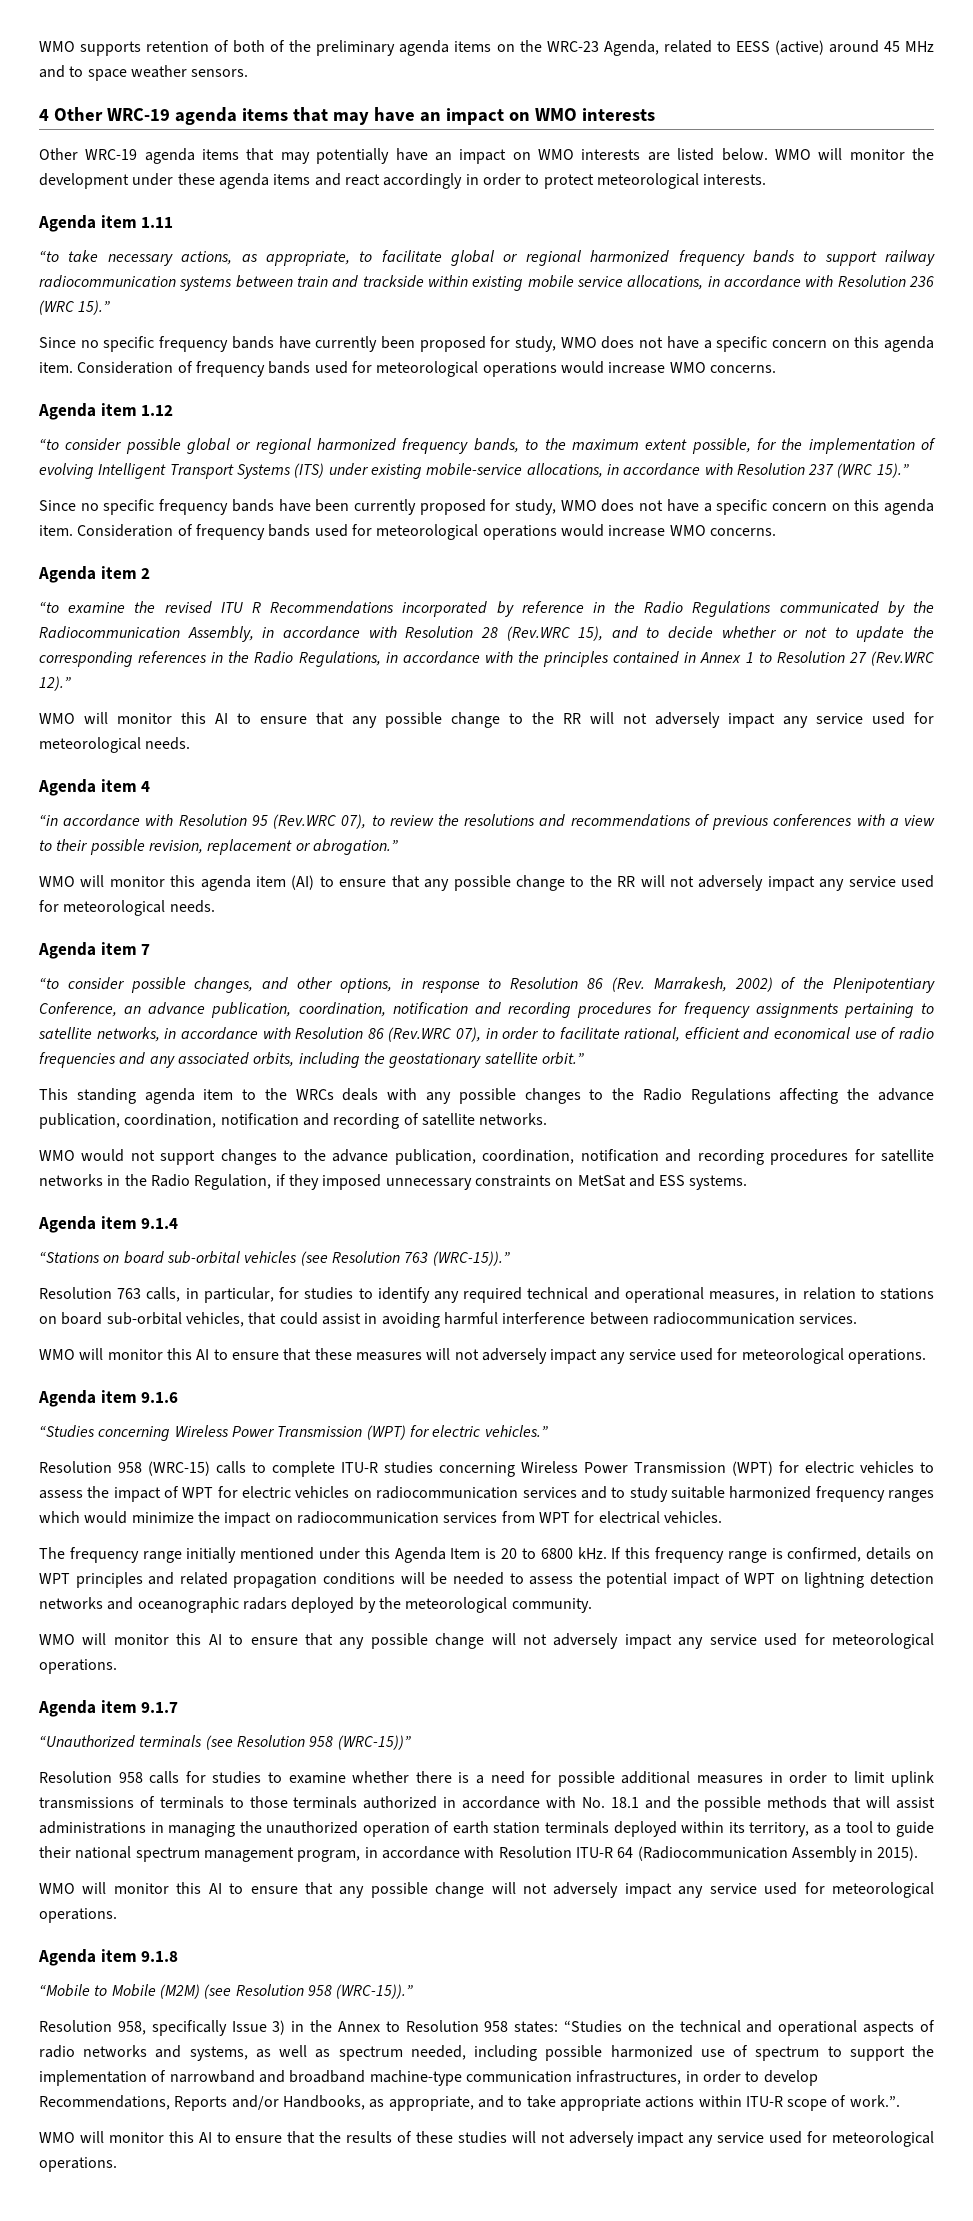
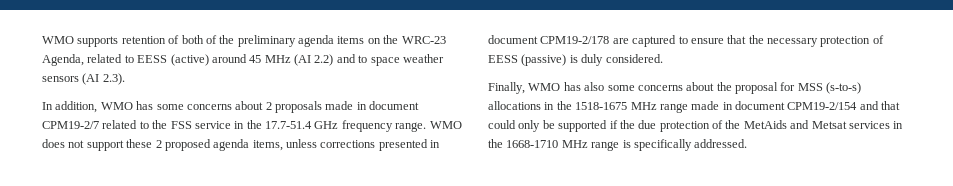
- WMO supports retention of both of the preliminary agenda items on the WRC-23 Agenda, related to EESS (active) around 45 MHz and to space weather sensors.
- 4 Other WRC-19 agenda items that may have an impact on WMO interests
- Other WRC-19 agenda items that may potentially have an impact on WMO interests are listed below. WMO will monitor the development under these agenda items and react accordingly in order to protect meteorological interests.
- Agenda item 1.11
- “to take necessary actions, as appropriate, to facilitate global or regional harmonized frequency bands to support railway radiocommunication systems between train and trackside within existing mobile service allocations, in accordance with Resolution 236 (WRC 15).”
- Since no specific frequency bands have currently been proposed for study, WMO does not have a specific concern on this agenda item. Consideration of frequency bands used for meteorological operations would increase WMO concerns.
- Agenda item 1.12
- “to consider possible global or regional harmonized frequency bands, to the maximum extent possible, for the implementation of evolving Intelligent Transport Systems (ITS) under existing mobile-service allocations, in accordance with Resolution 237 (WRC 15).”
- Since no specific frequency bands have been currently proposed for study, WMO does not have a specific concern on this agenda item. Consideration of frequency bands used for meteorological operations would increase WMO concerns.
- Agenda item 2
- “to examine the revised ITU R Recommendations incorporated by reference in the Radio Regulations communicated by the Radiocommunication Assembly, in accordance with Resolution 28 (Rev.WRC 15), and to decide whether or not to update the corresponding references in the Radio Regulations, in accordance with the principles contained in Annex 1 to Resolution 27 (Rev.WRC 12).”
- WMO will monitor this AI to ensure that any possible change to the RR will not adversely impact any service used for meteorological needs.
- Agenda item 4
- “in accordance with Resolution 95 (Rev.WRC 07), to review the resolutions and recommendations of previous conferences with a view to their possible revision, replacement or abrogation.”
- WMO will monitor this agenda item (AI) to ensure that any possible change to the RR will not adversely impact any service used for meteorological needs.
- Agenda item 7
- “to consider possible changes, and other options, in response to Resolution 86 (Rev. Marrakesh, 2002) of the Plenipotentiary Conference, an advance publication, coordination, notification and recording procedures for frequency assignments pertaining to satellite networks, in accordance with Resolution 86 (Rev.WRC 07), in order to facilitate rational, efficient and economical use of radio frequencies and any associated orbits, including the geostationary satellite orbit.”
- This standing agenda item to the WRCs deals with any possible changes to the Radio Regulations affecting the advance publication, coordination, notification and recording of satellite networks.
- WMO would not support changes to the advance publication, coordination, notification and recording procedures for satellite networks in the Radio Regulation, if they imposed unnecessary constraints on MetSat and ESS systems.
- Agenda item 9.1.4
- “Stations on board sub-orbital vehicles (see Resolution 763 (WRC-15)).”
- Resolution 763 calls, in particular, for studies to identify any required technical and operational measures, in relation to stations on board sub-orbital vehicles, that could assist in avoiding harmful interference between radiocommunication services.
- WMO will monitor this AI to ensure that these measures will not adversely impact any service used for meteorological operations.
- Agenda item 9.1.6
- “Studies concerning Wireless Power Transmission (WPT) for electric vehicles.”
- Resolution 958 (WRC-15) calls to complete ITU-R studies concerning Wireless Power Transmission (WPT) for electric vehicles to assess the impact of WPT for electric vehicles on radiocommunication services and to study suitable harmonized frequency ranges which would minimize the impact on radiocommunication services from WPT for electrical vehicles.
- The frequency range initially mentioned under this Agenda Item is 20 to 6800 kHz. If this frequency range is confirmed, details on WPT principles and related propagation conditions will be needed to assess the potential impact of WPT on lightning detection networks and oceanographic radars deployed by the meteorological community.
- WMO will monitor this AI to ensure that any possible change will not adversely impact any service used for meteorological operations.
- Agenda item 9.1.7
- “Unauthorized terminals (see Resolution 958 (WRC-15))”
- Resolution 958 calls for studies to examine whether there is a need for possible additional measures in order to limit uplink transmissions of terminals to those terminals authorized in accordance with No. 18.1 and the possible methods that will assist administrations in managing the unauthorized operation of earth station terminals deployed within its territory, as a tool to guide their national spectrum management program, in accordance with Resolution ITU-R 64 (Radiocommunication Assembly in 2015).
- WMO will monitor this AI to ensure that any possible change will not adversely impact any service used for meteorological operations.
- Agenda item 9.1.8
- “Mobile to Mobile (M2M) (see Resolution 958 (WRC-15)).”
- Resolution 958, specifically Issue 3) in the Annex to Resolution 958 states: “Studies on the technical and operational aspects of radio networks and systems, as well as spectrum needed, including possible harmonized use of spectrum to support the implementation of narrowband and broadband machine-type communication infrastructures, in order to develop Recommendations, Reports and/or Handbooks, as appropriate, and to take appropriate actions within ITU-R scope of work.”.
- WMO will monitor this AI to ensure that the results of these studies will not adversely impact any service used for meteorological operations.
+ WMO supports retention of both of the preliminary agenda items on the WRC-23 Agenda, related to EESS (active) around 45 MHz (AI 2.2) and to space weather sensors (AI 2.3).
+ In addition, WMO has some concerns about 2 proposals made in document CPM19-2/7 related to the FSS service in the 17.7-51.4 GHz frequency range. WMO does not support these 2 proposed agenda items, unless corrections presented in document CPM19-2/178 are captured to ensure that the necessary protection of EESS (passive) is duly considered.
+ Finally, WMO has also some concerns about the proposal for MSS (s-to-s) allocations in the 1518-1675 MHz range made in document CPM19-2/154 and that could only be supported if the due protection of the MetAids and Metsat services in the 1668-1710 MHz range is specifically addressed.

